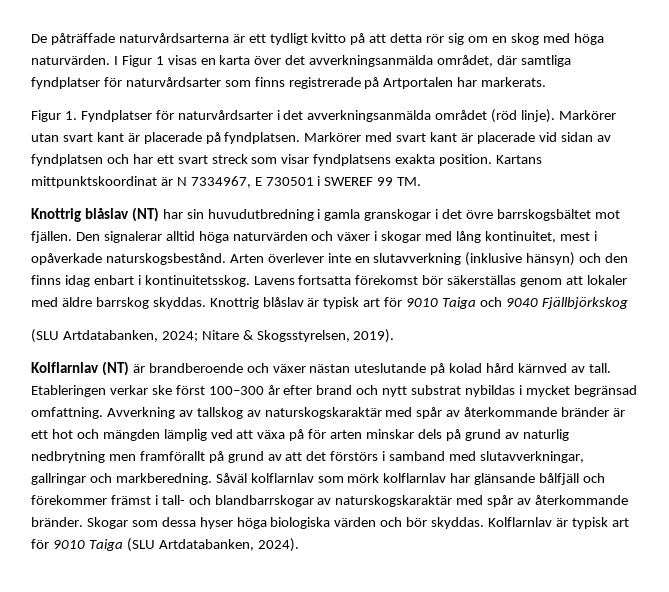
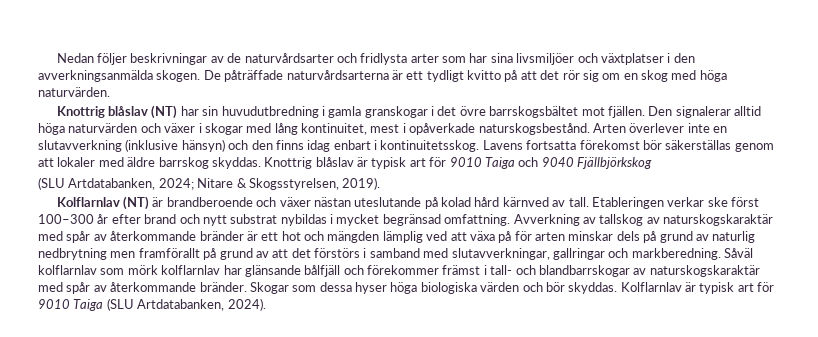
+ Nedan följer beskrivningar av de naturvårdsarter och fridlysta arter som har sina livsmiljöer och växtplatser i den avverkningsanmälda skogen.
- De påträffade naturvårdsarterna är ett tydligt kvitto på att detta rör sig om en skog med höga naturvärden. I Figur 1 visas en karta över det avverkningsanmälda området, där samtliga fyndplatser för naturvårdsarter som finns registrerade på Artportalen har markerats.
- Figur 1. Fyndplatser för naturvårdsarter i det avverkningsanmälda området (röd linje). Markörer utan svart kant är placerade på fyndplatsen. Markörer med svart kant är placerade vid sidan av fyndplatsen och har ett svart streck som visar fyndplatsens exakta position. Kartans mittpunktskoordinat är N 7334967, E 730501 i SWEREF 99 TM.
+ De påträffade naturvårdsarterna är ett tydligt kvitto på att det rör sig om en skog med höga naturvärden.

